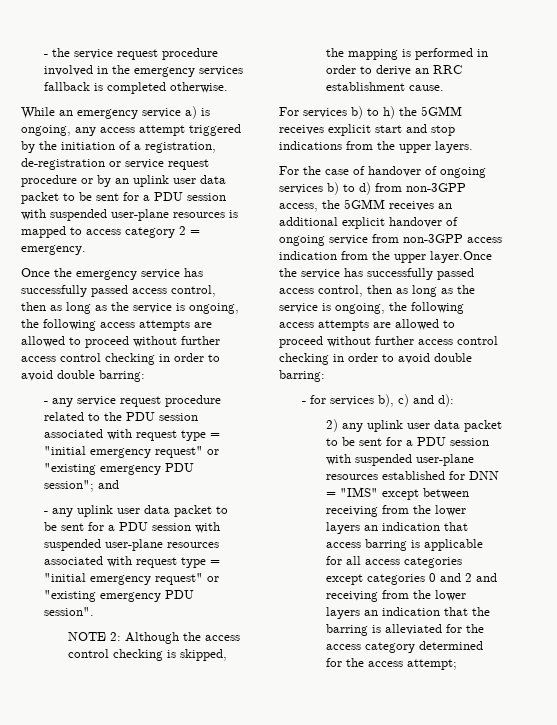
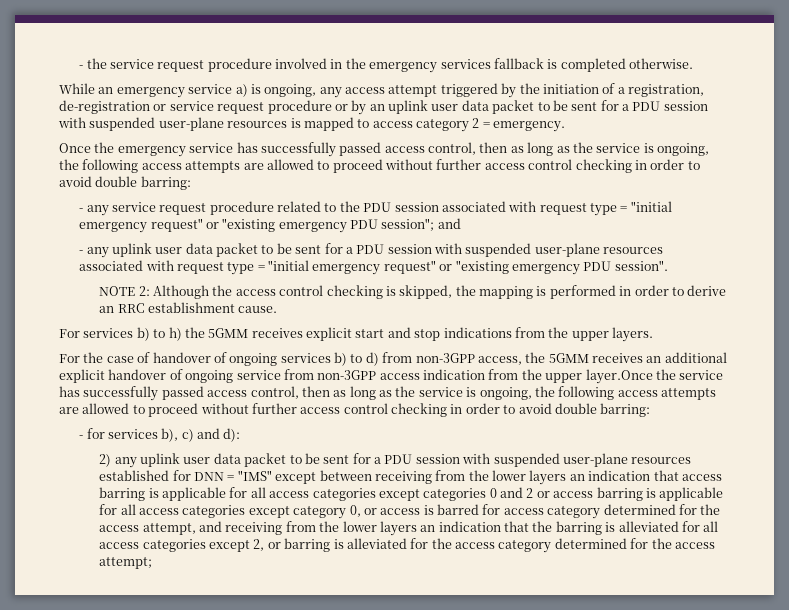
- 2) any uplink user data packet to be sent for a PDU session with suspended user-plane resources established for DNN = "IMS" except between receiving from the lower layers an indication that access barring is applicable for all access categories except categories 0 and 2 and receiving from the lower layers an indication that the barring is alleviated for the access category determined for the access attempt;
+ 2) any uplink user data packet to be sent for a PDU session with suspended user-plane resources established for DNN = "IMS" except between receiving from the lower layers an indication that access barring is applicable for all access categories except categories 0 and 2 or access barring is applicable for all access categories except category 0, or access is barred for access category determined for the access attempt, and receiving from the lower layers an indication that the barring is alleviated for all access categories except 2, or barring is alleviated for the access category determined for the access attempt;

